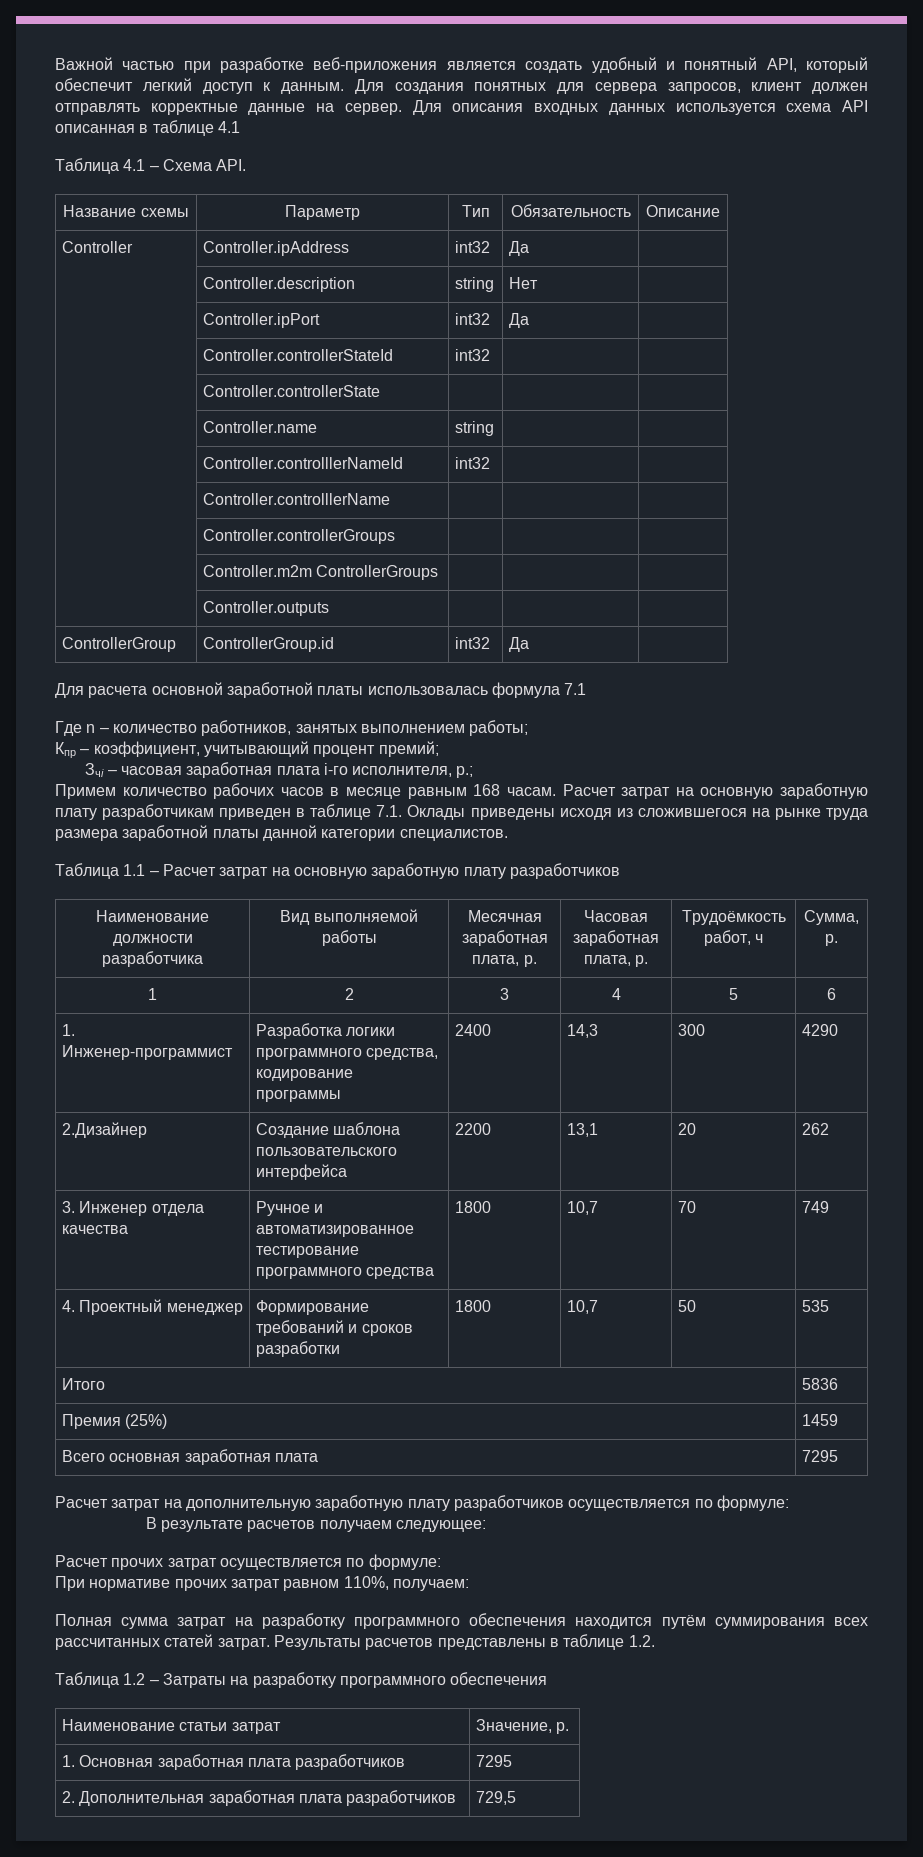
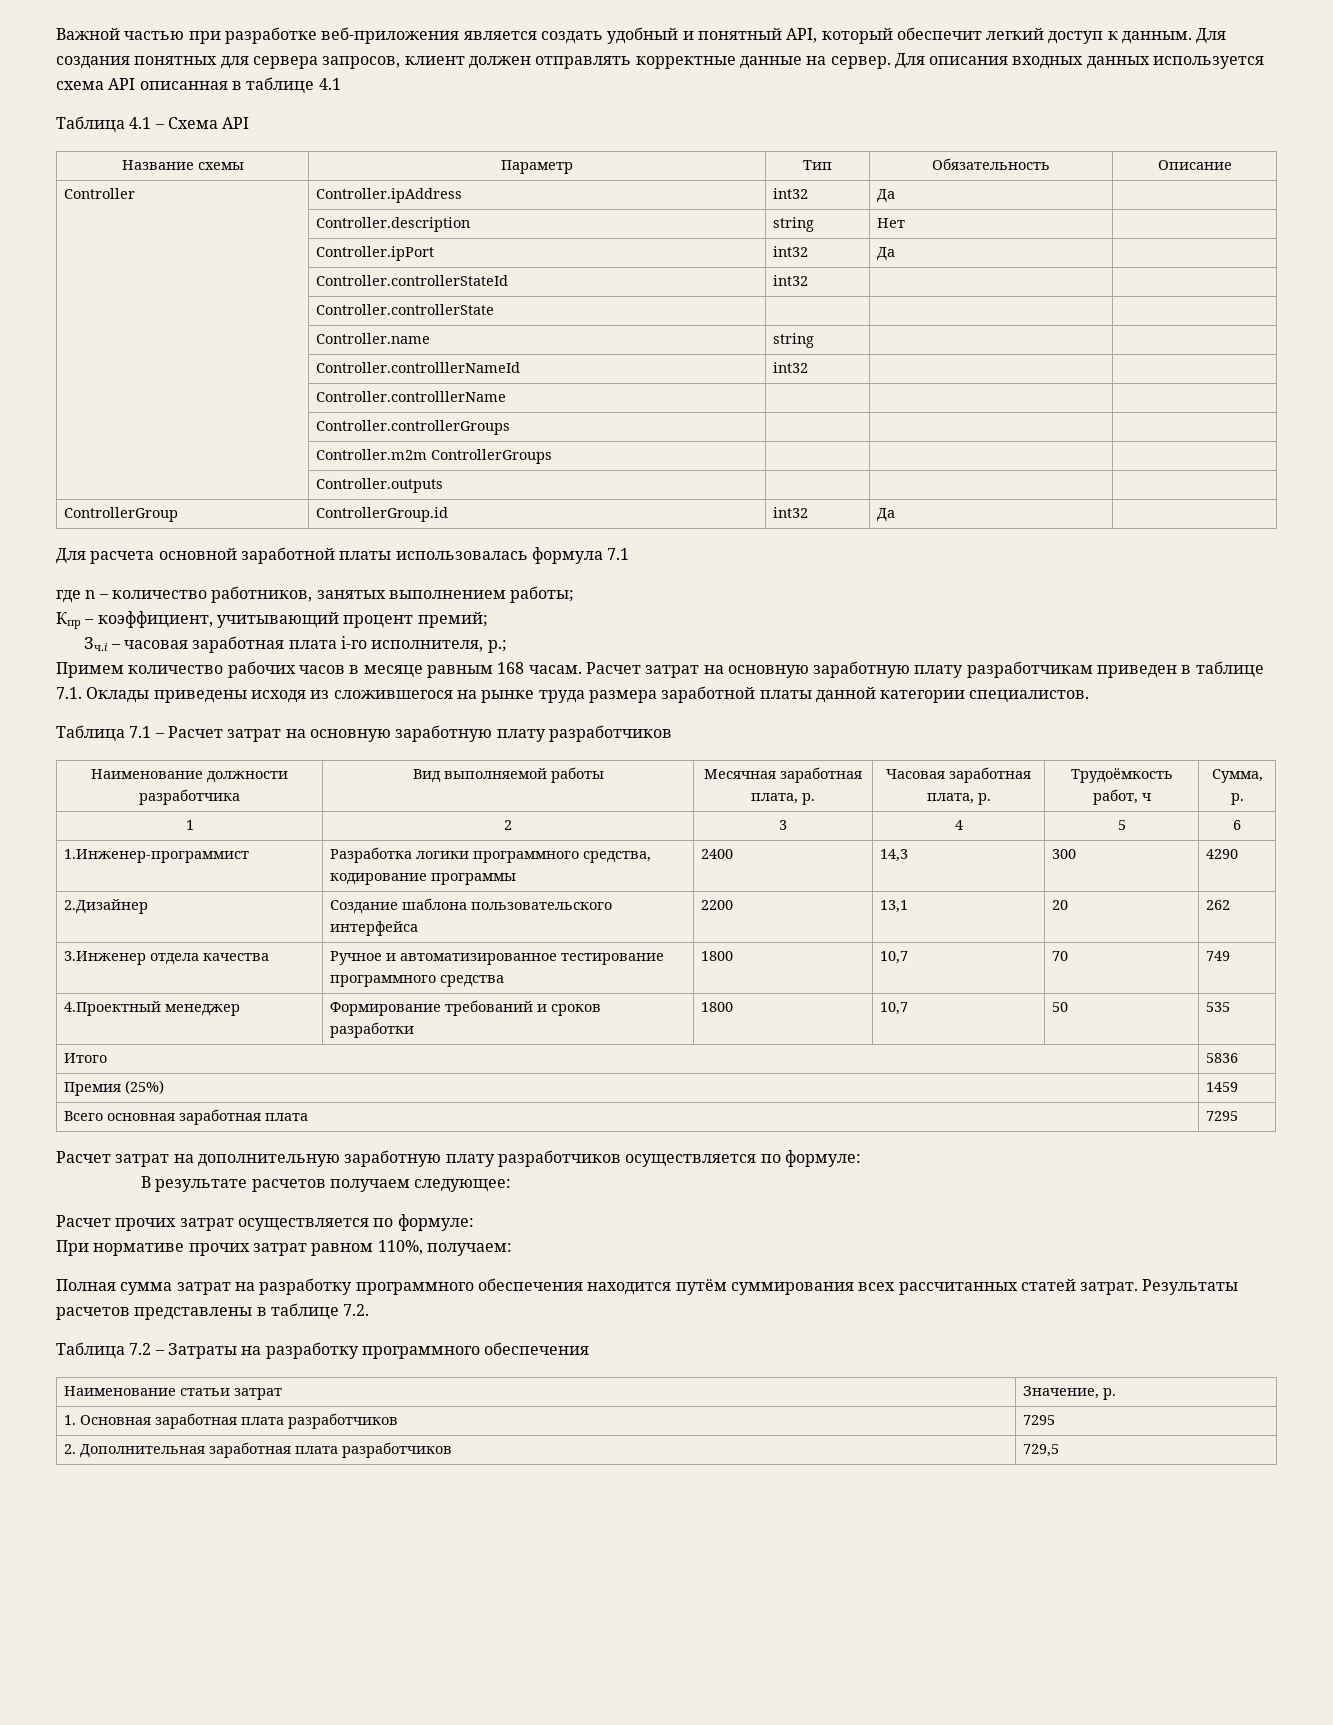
- Таблица 4.1 – Схема API.
+ Таблица 4.1 – Схема API
- Где n – количество работников, занятых выполнением работы;
+ где n – количество работников, занятых выполнением работы;
- Зчi – часовая заработная плата i-го исполнителя, р.;
+ Зч.i – часовая заработная плата i-го исполнителя, р.;
- Таблица 1.1 – Расчет затрат на основную заработную плату разработчиков
+ Таблица 7.1 – Расчет затрат на основную заработную плату разработчиков
- 1. Инженер-программист | Разработка логики программного средства, кодирование программы | 2400 | 14,3 | 300 | 4290
+ 1.Инженер-программист | Разработка логики программного средства, кодирование программы | 2400 | 14,3 | 300 | 4290
- 3. Инженер отдела качества | Ручное и автоматизированное тестирование программного средства | 1800 | 10,7 | 70 | 749
+ 3.Инженер отдела качества | Ручное и автоматизированное тестирование программного средства | 1800 | 10,7 | 70 | 749
- 4. Проектный менеджер | Формирование требований и сроков разработки | 1800 | 10,7 | 50 | 535
+ 4.Проектный менеджер | Формирование требований и сроков разработки | 1800 | 10,7 | 50 | 535
- Результаты расчетов представлены в таблице 1.2.
- Таблица 1.2 – Затраты на разработку программного обеспечения
+ Результаты расчетов представлены в таблице 7.2.
+ Таблица 7.2 – Затраты на разработку программного обеспечения

